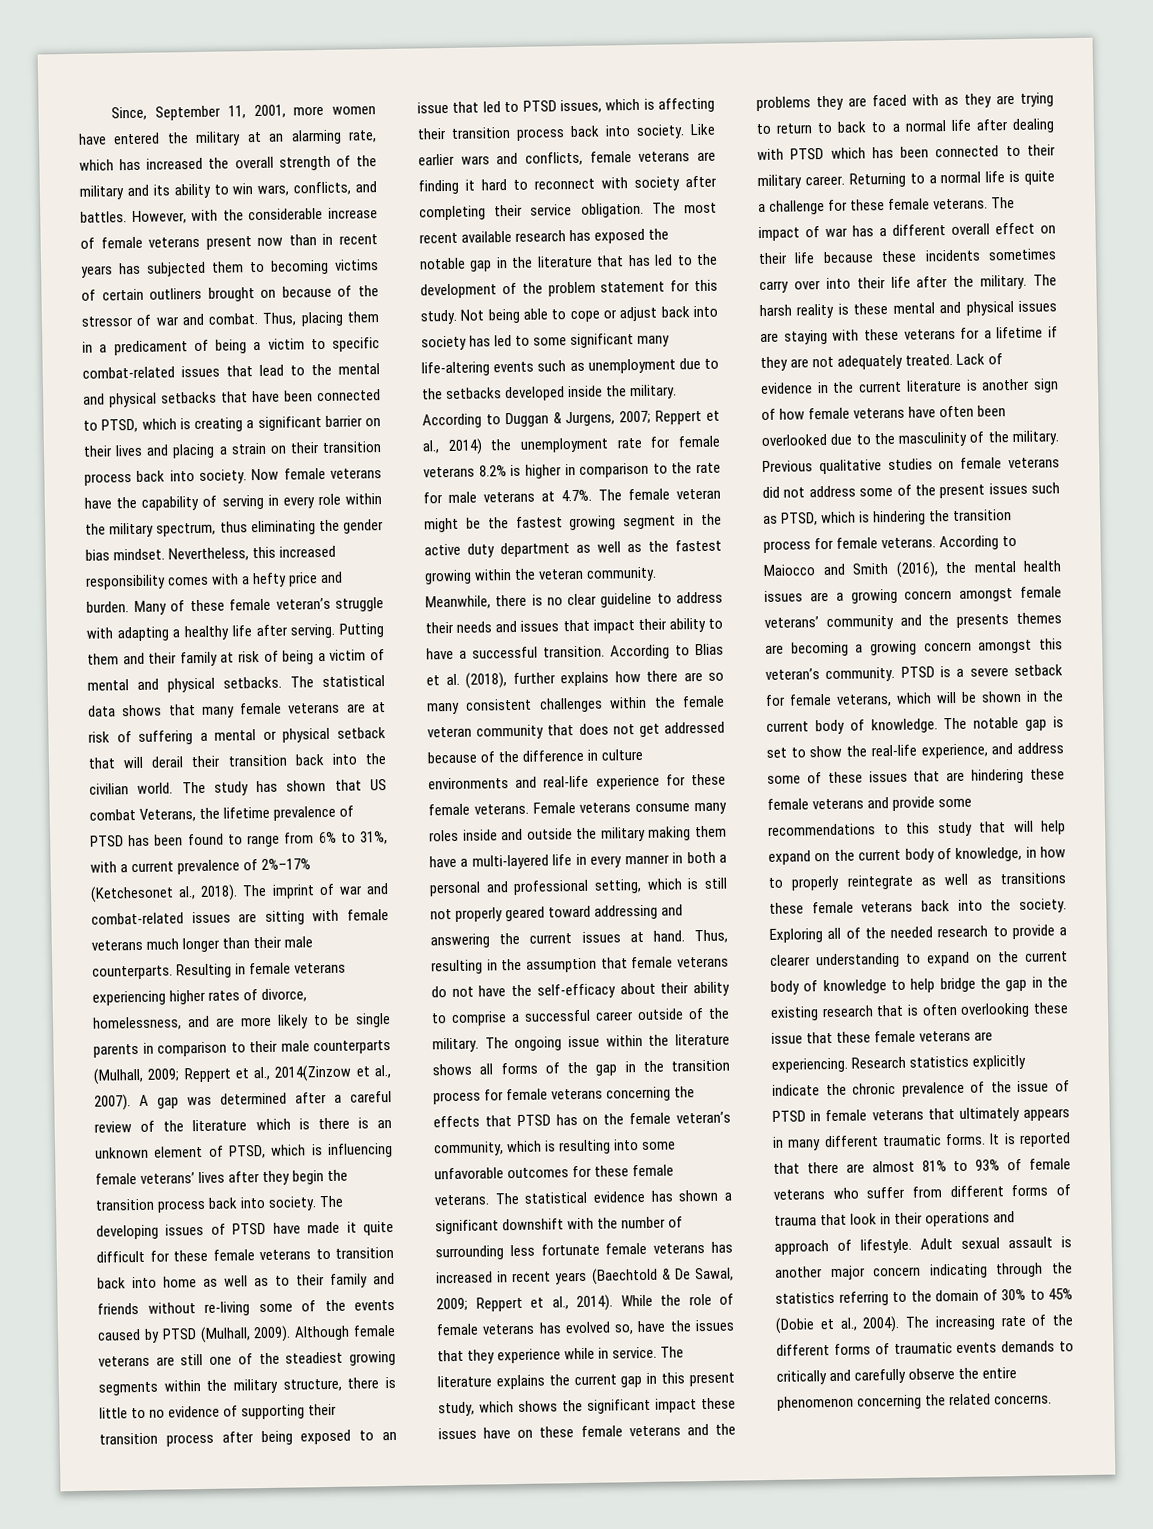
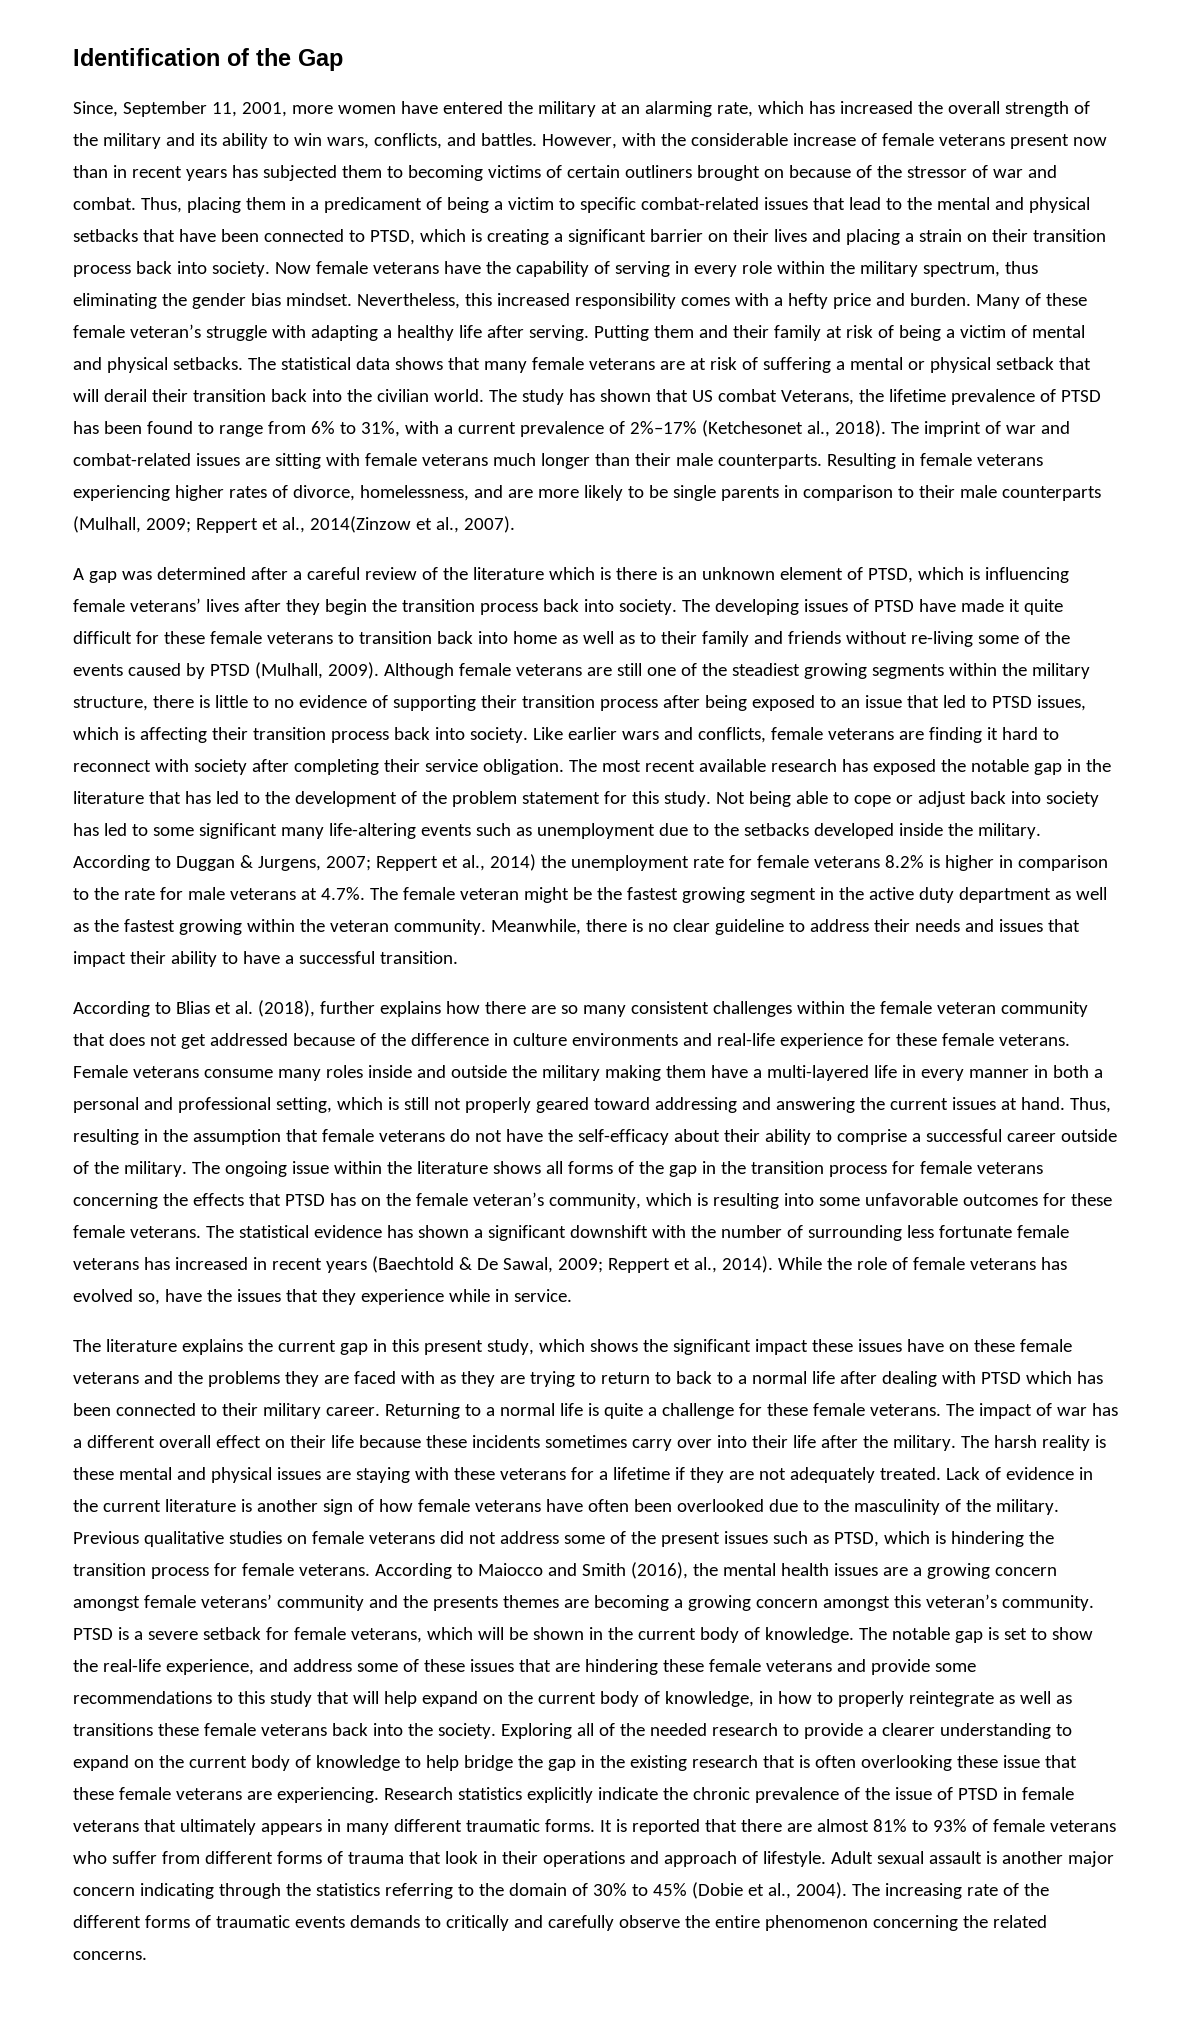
+ Identification of the Gap
- Reppert et al., 2014(Zinzow et al., 2007). A gap was determined after a careful review of the literature which is there is an unknown element of PTSD, which is influencing female veterans’ lives after they begin the transition process back into society.
+ Reppert et al., 2014(Zinzow et al., 2007).
+ A gap was determined after a careful review of the literature which is there is an unknown element of PTSD, which is influencing female veterans’ lives after they begin the transition process back into society.
- Meanwhile, there is no clear guideline to address their needs and issues that impact their ability to have a successful transition. According to Blias et al. (2018), further explains how there are so many consistent challenges within the female veteran community that does not get addressed because of the difference in culture environments and real-life experience for these female veterans.
+ Meanwhile, there is no clear guideline to address their needs and issues that impact their ability to have a successful transition.
+ According to Blias et al. (2018), further explains how there are so many consistent challenges within the female veteran community that does not get addressed because of the difference in culture environments and real-life experience for these female veterans.
- While the role of female veterans has evolved so, have the issues that they experience while in service. The literature explains the current gap in this present study, which shows the significant impact these issues have on these female veterans and the problems they are faced with as they are trying to return to back to a normal life after dealing with PTSD which has been connected to their military career.
+ While the role of female veterans has evolved so, have the issues that they experience while in service.
+ The literature explains the current gap in this present study, which shows the significant impact these issues have on these female veterans and the problems they are faced with as they are trying to return to back to a normal life after dealing with PTSD which has been connected to their military career.

